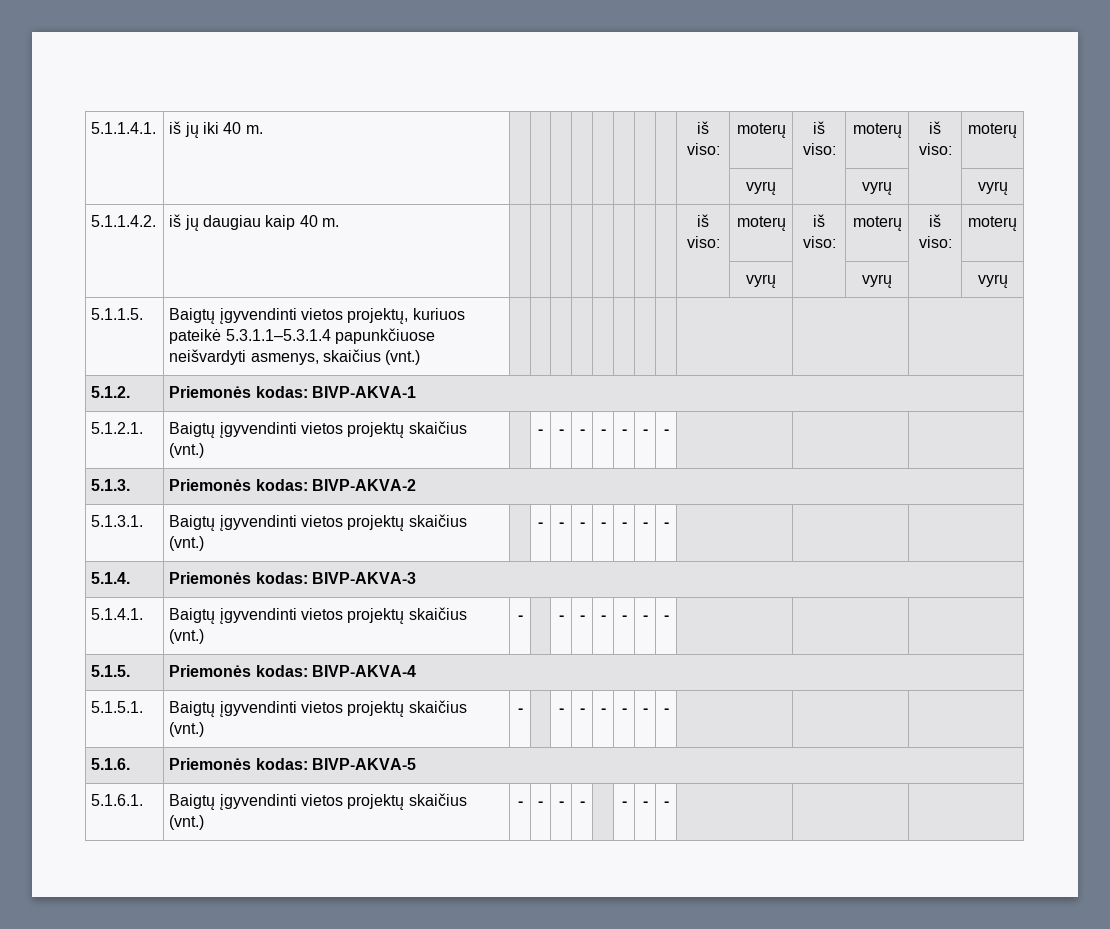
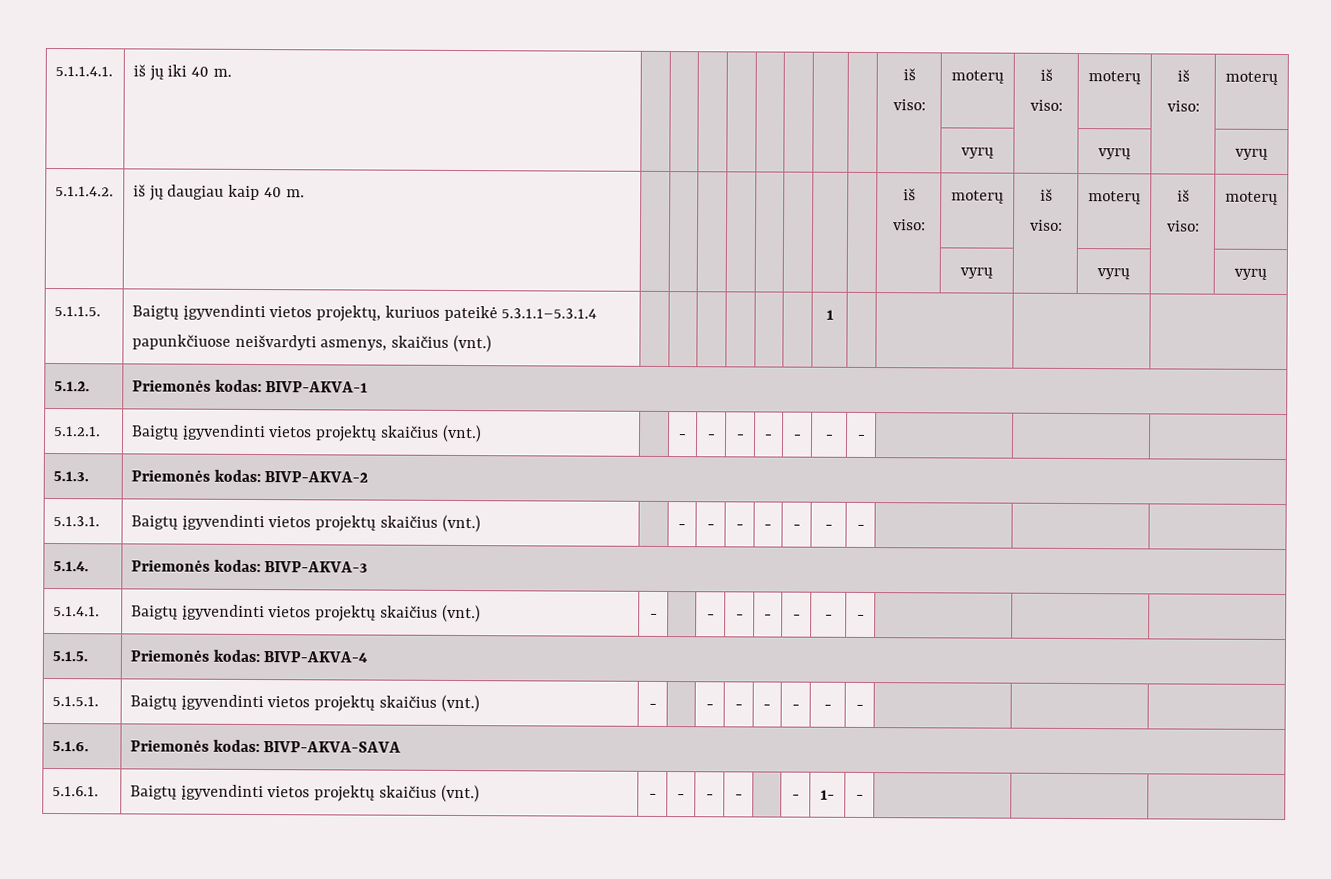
- 5.1.1.5. | Baigtų įgyvendinti vietos projektų, kuriuos pateikė 5.3.1.1–5.3.1.4 papunkčiuose neišvardyti asmenys, skaičius (vnt.) | | | | | | | | | | |
+ 5.1.1.5. | Baigtų įgyvendinti vietos projektų, kuriuos pateikė 5.3.1.1–5.3.1.4 papunkčiuose neišvardyti asmenys, skaičius (vnt.) | | | | | | | 1 | | | |
- 5.1.6. | Priemonės kodas: BIVP-AKVA-5
+ 5.1.6. | Priemonės kodas: BIVP-AKVA-SAVA
- 5.1.6.1. | Baigtų įgyvendinti vietos projektų skaičius (vnt.) | - | - | - | - | | - | - | - | | |
+ 5.1.6.1. | Baigtų įgyvendinti vietos projektų skaičius (vnt.) | - | - | - | - | | - | 1- | - | | |

